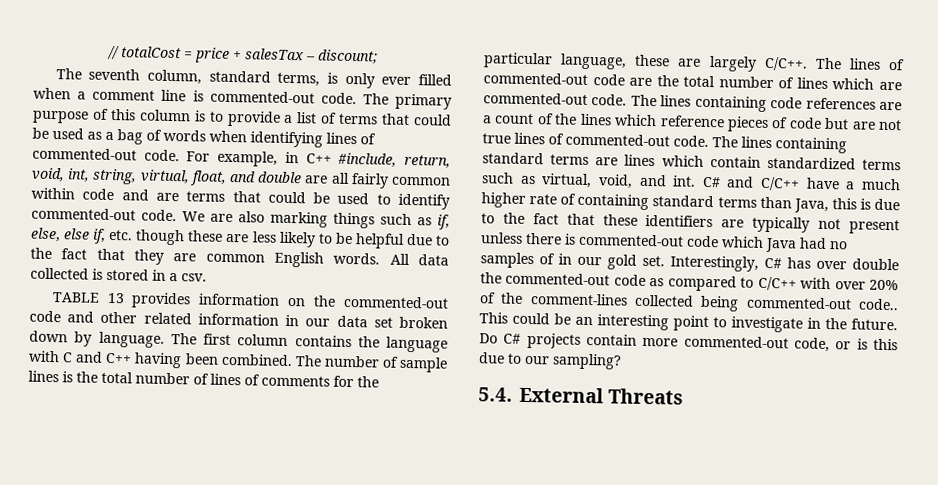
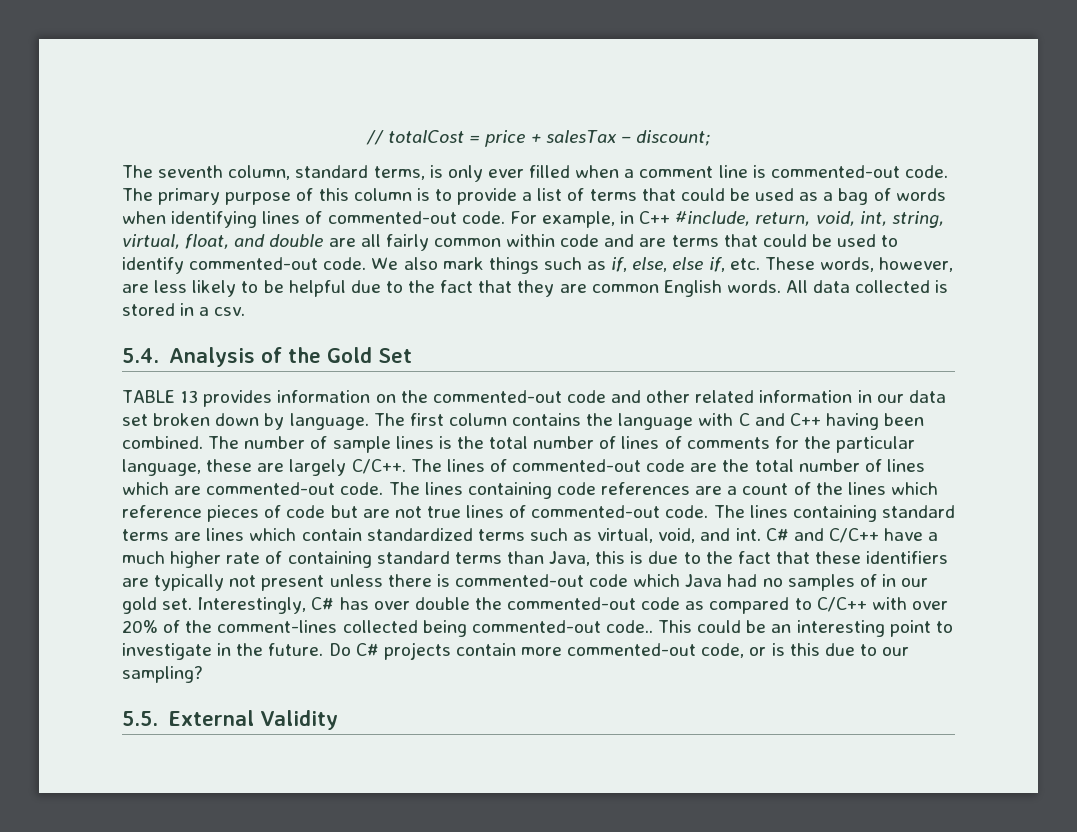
- We are also marking things such as if, else, else if, etc. though these are less likely to be helpful due to the fact that they are common English words.
+ We also mark things such as if, else, else if, etc. These words, however, are less likely to be helpful due to the fact that they are common English words.
+ 5.4. Analysis of the Gold Set
- 5.4. External Threats
+ 5.5. External Validity

